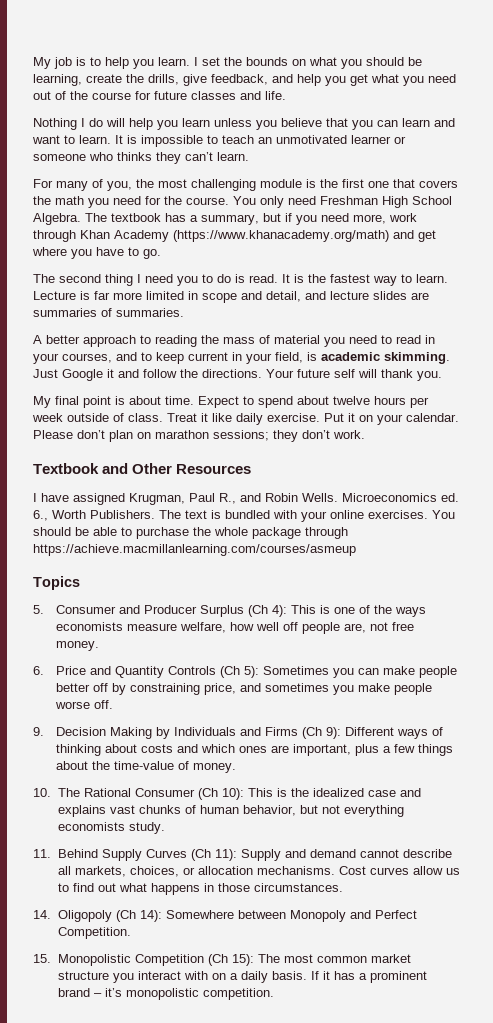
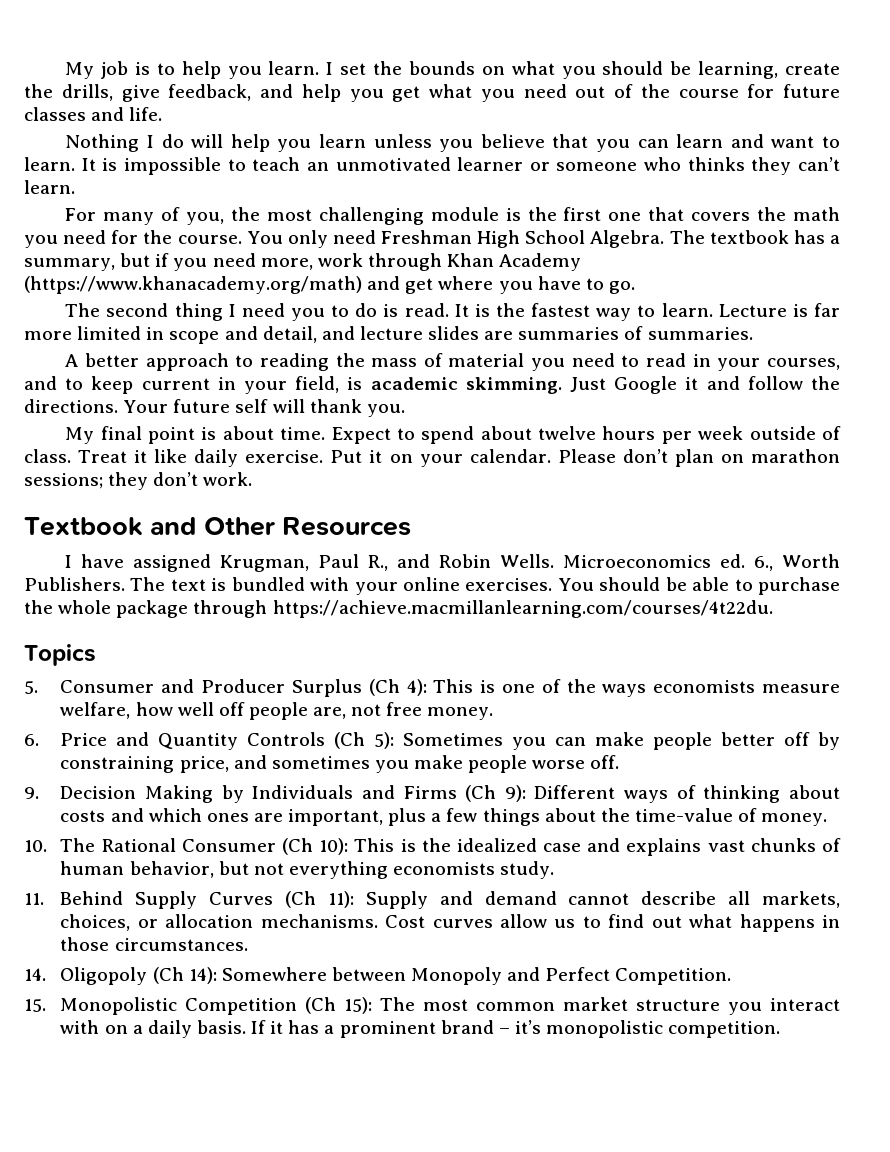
- You should be able to purchase the whole package through https://achieve.macmillanlearning.com/courses/asmeup
+ You should be able to purchase the whole package through https://achieve.macmillanlearning.com/courses/4t22du.

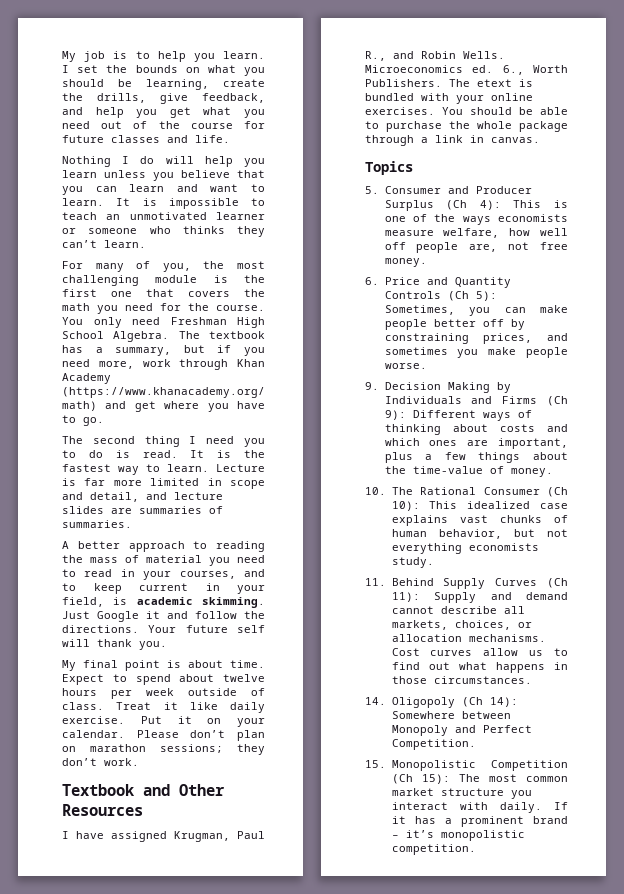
- The text is bundled with your online exercises.
+ The etext is bundled with your online exercises.
- You should be able to purchase the whole package through https://achieve.macmillanlearning.com/courses/4t22du.
+ You should be able to purchase the whole package through a link in canvas.
- 6. Price and Quantity Controls (Ch 5): Sometimes you can make people better off by constraining price, and sometimes you make people worse off.
+ 6. Price and Quantity Controls (Ch 5): Sometimes, you can make people better off by constraining prices, and sometimes you make people worse.
- 10. The Rational Consumer (Ch 10): This is the idealized case and explains vast chunks of human behavior, but not everything economists study.
+ 10. The Rational Consumer (Ch 10): This idealized case explains vast chunks of human behavior, but not everything economists study.
- 15. Monopolistic Competition (Ch 15): The most common market structure you interact with on a daily basis.
+ 15. Monopolistic Competition (Ch 15): The most common market structure you interact with daily.

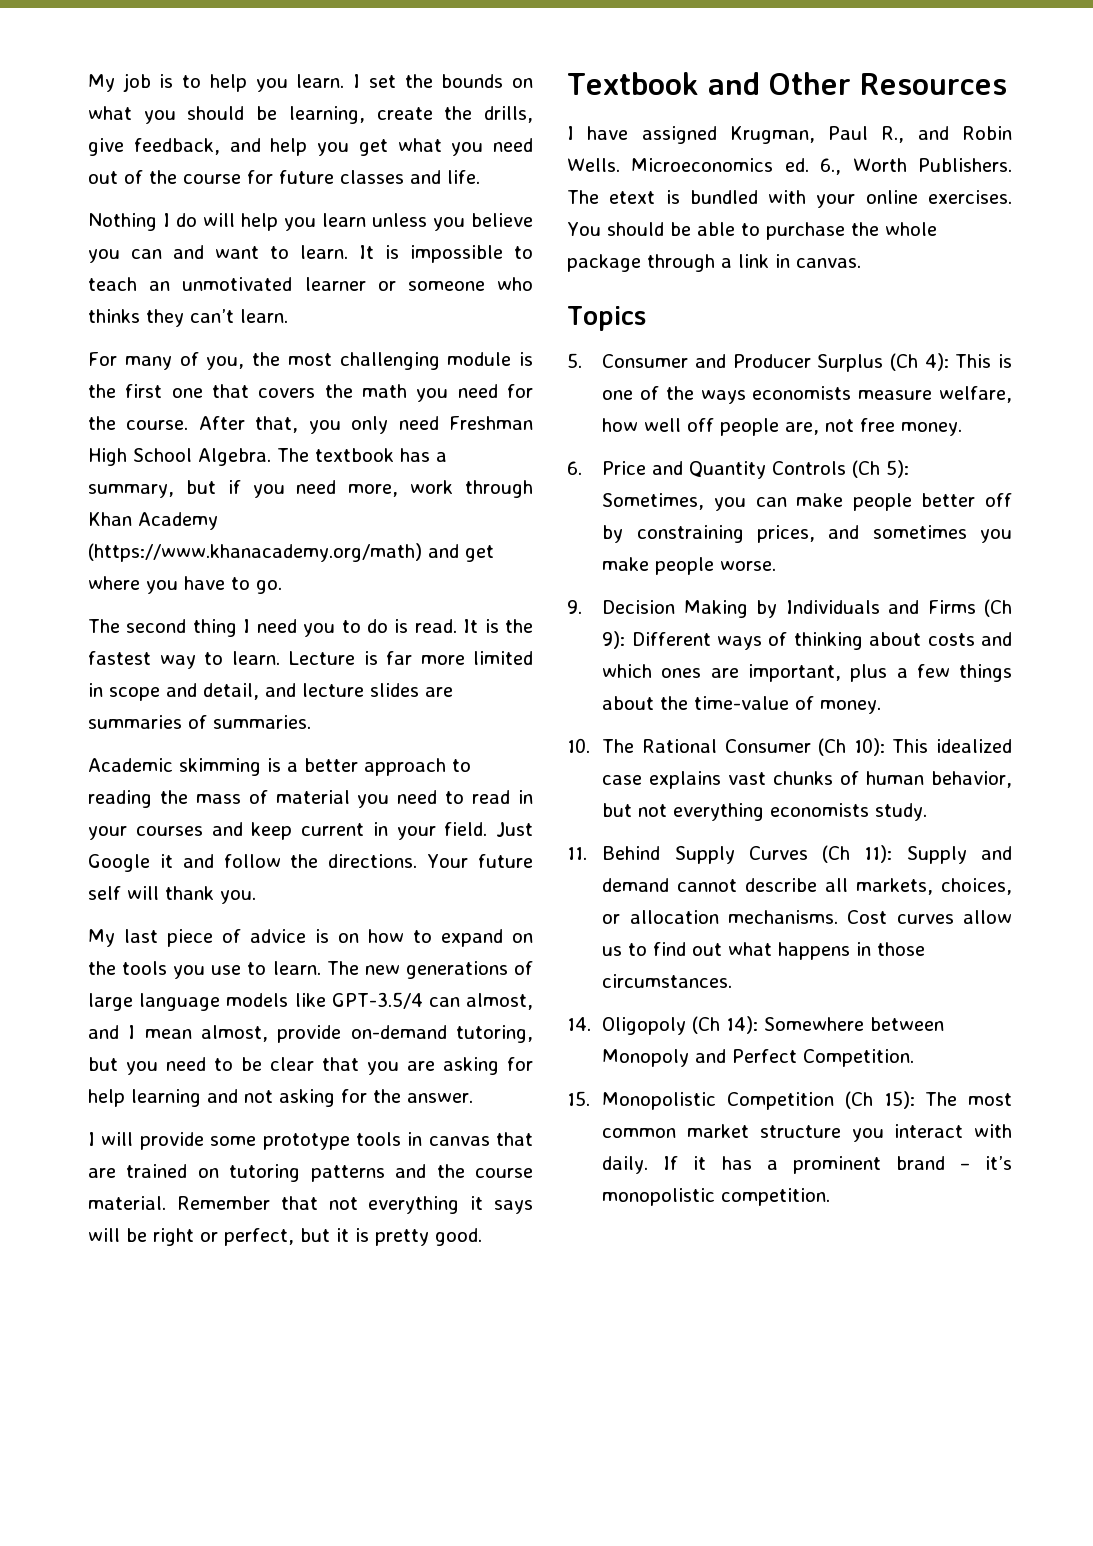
- Nothing I do will help you learn unless you believe that you can learn and want to learn.
+ Nothing I do will help you learn unless you believe you can and want to learn.
- You only need Freshman High School Algebra.
+ After that, you only need Freshman High School Algebra.
- A better approach to reading the mass of material you need to read in your courses, and to keep current in your field, is academic skimming.
+ Academic skimming is a better approach to reading the mass of material you need to read in your courses and keep current in your field.
- My final point is about time. Expect to spend about twelve hours per week outside of class. Treat it like daily exercise. Put it on your calendar. Please don’t plan on marathon sessions; they don’t work.
+ My last piece of advice is on how to expand on the tools you use to learn. The new generations of large language models like GPT-3.5/4 can almost, and I mean almost, provide on-demand tutoring, but you need to be clear that you are asking for help learning and not asking for the answer.
+ I will provide some prototype tools in canvas that are trained on tutoring patterns and the course material. Remember that not everything it says will be right or perfect, but it is pretty good.

